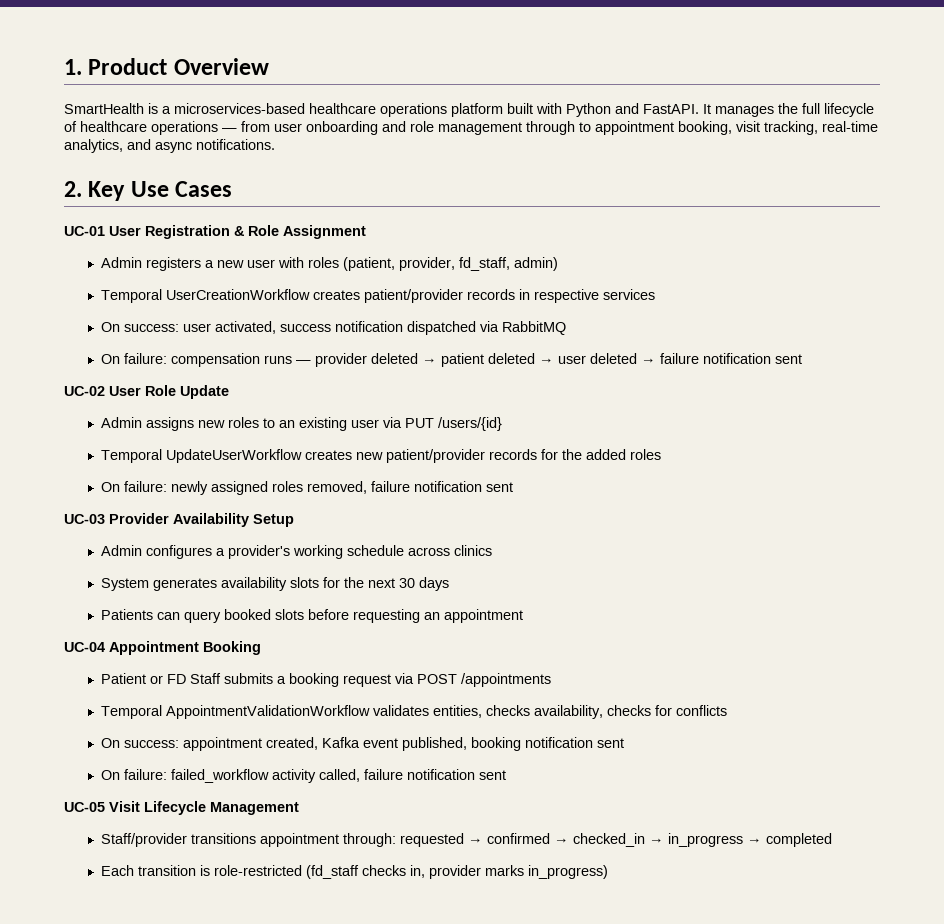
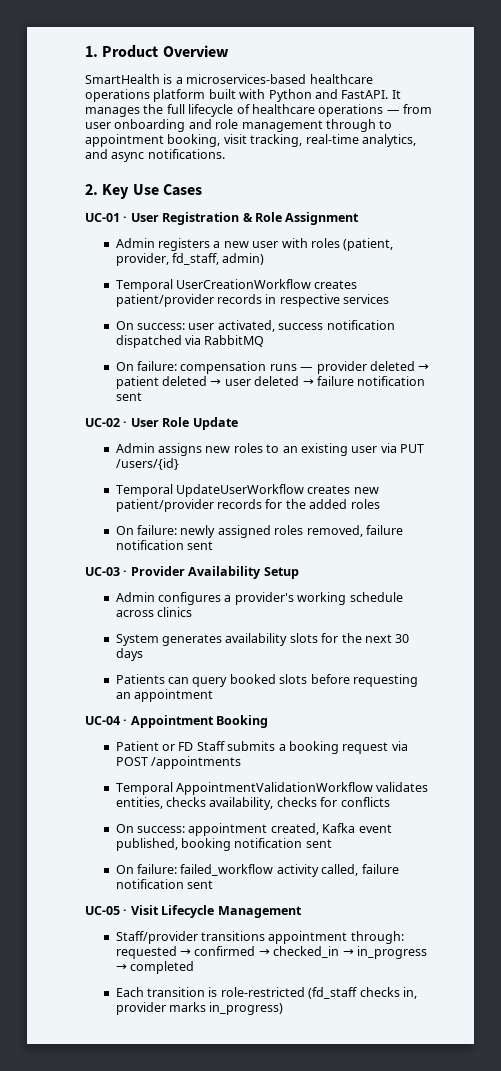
- UC-01 User Registration & Role Assignment
+ UC-01 · User Registration & Role Assignment
- UC-02 User Role Update
+ UC-02 · User Role Update
- UC-03 Provider Availability Setup
+ UC-03 · Provider Availability Setup
- UC-04 Appointment Booking
+ UC-04 · Appointment Booking
- UC-05 Visit Lifecycle Management
+ UC-05 · Visit Lifecycle Management

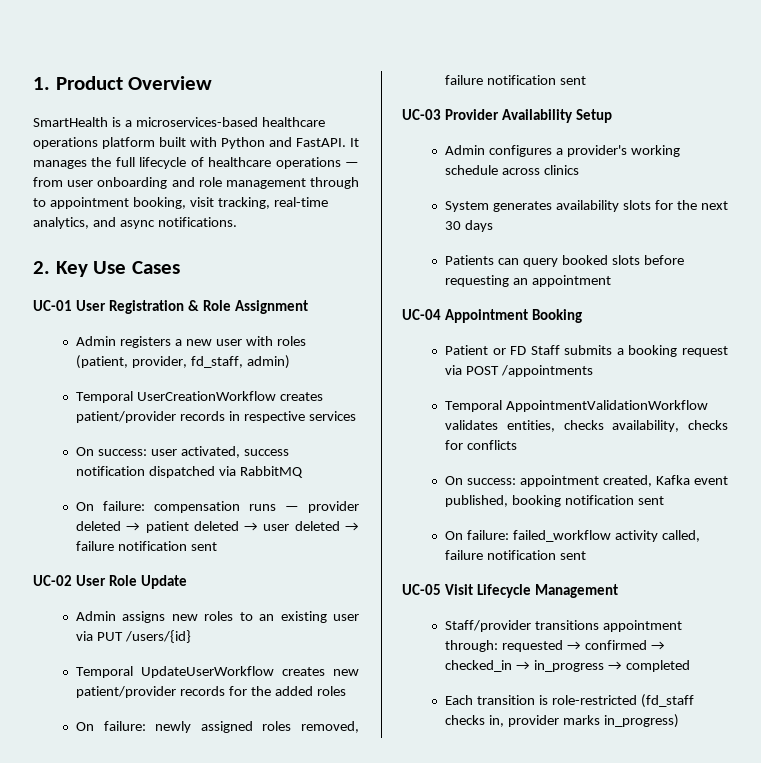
- UC-01 · User Registration & Role Assignment
+ UC-01 User Registration & Role Assignment
- UC-02 · User Role Update
+ UC-02 User Role Update
- UC-03 · Provider Availability Setup
+ UC-03 Provider Availability Setup
- UC-04 · Appointment Booking
+ UC-04 Appointment Booking
- UC-05 · Visit Lifecycle Management
+ UC-05 Visit Lifecycle Management

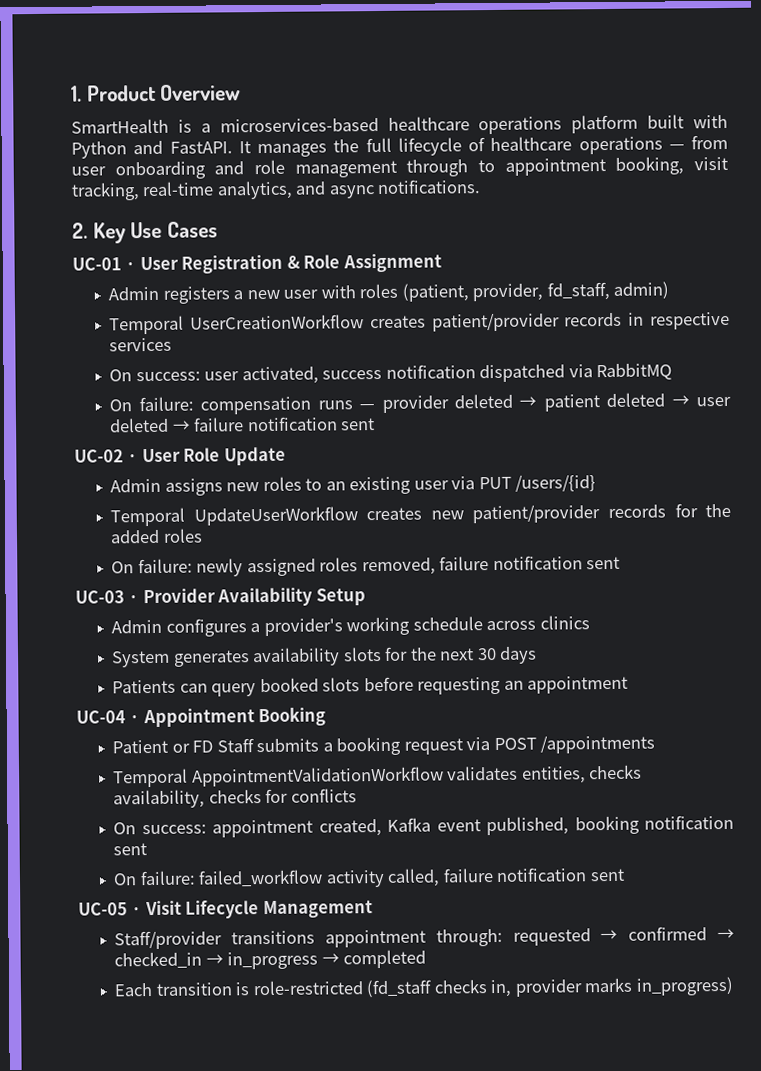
- UC-01 User Registration & Role Assignment
+ UC-01 · User Registration & Role Assignment
- UC-02 User Role Update
+ UC-02 · User Role Update
- UC-03 Provider Availability Setup
+ UC-03 · Provider Availability Setup
- UC-04 Appointment Booking
+ UC-04 · Appointment Booking
- UC-05 Visit Lifecycle Management
+ UC-05 · Visit Lifecycle Management

